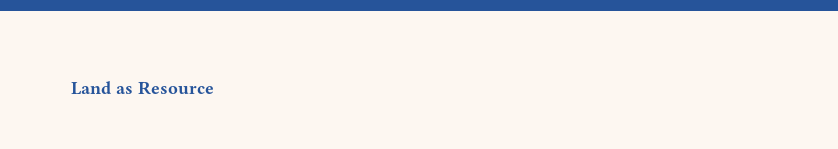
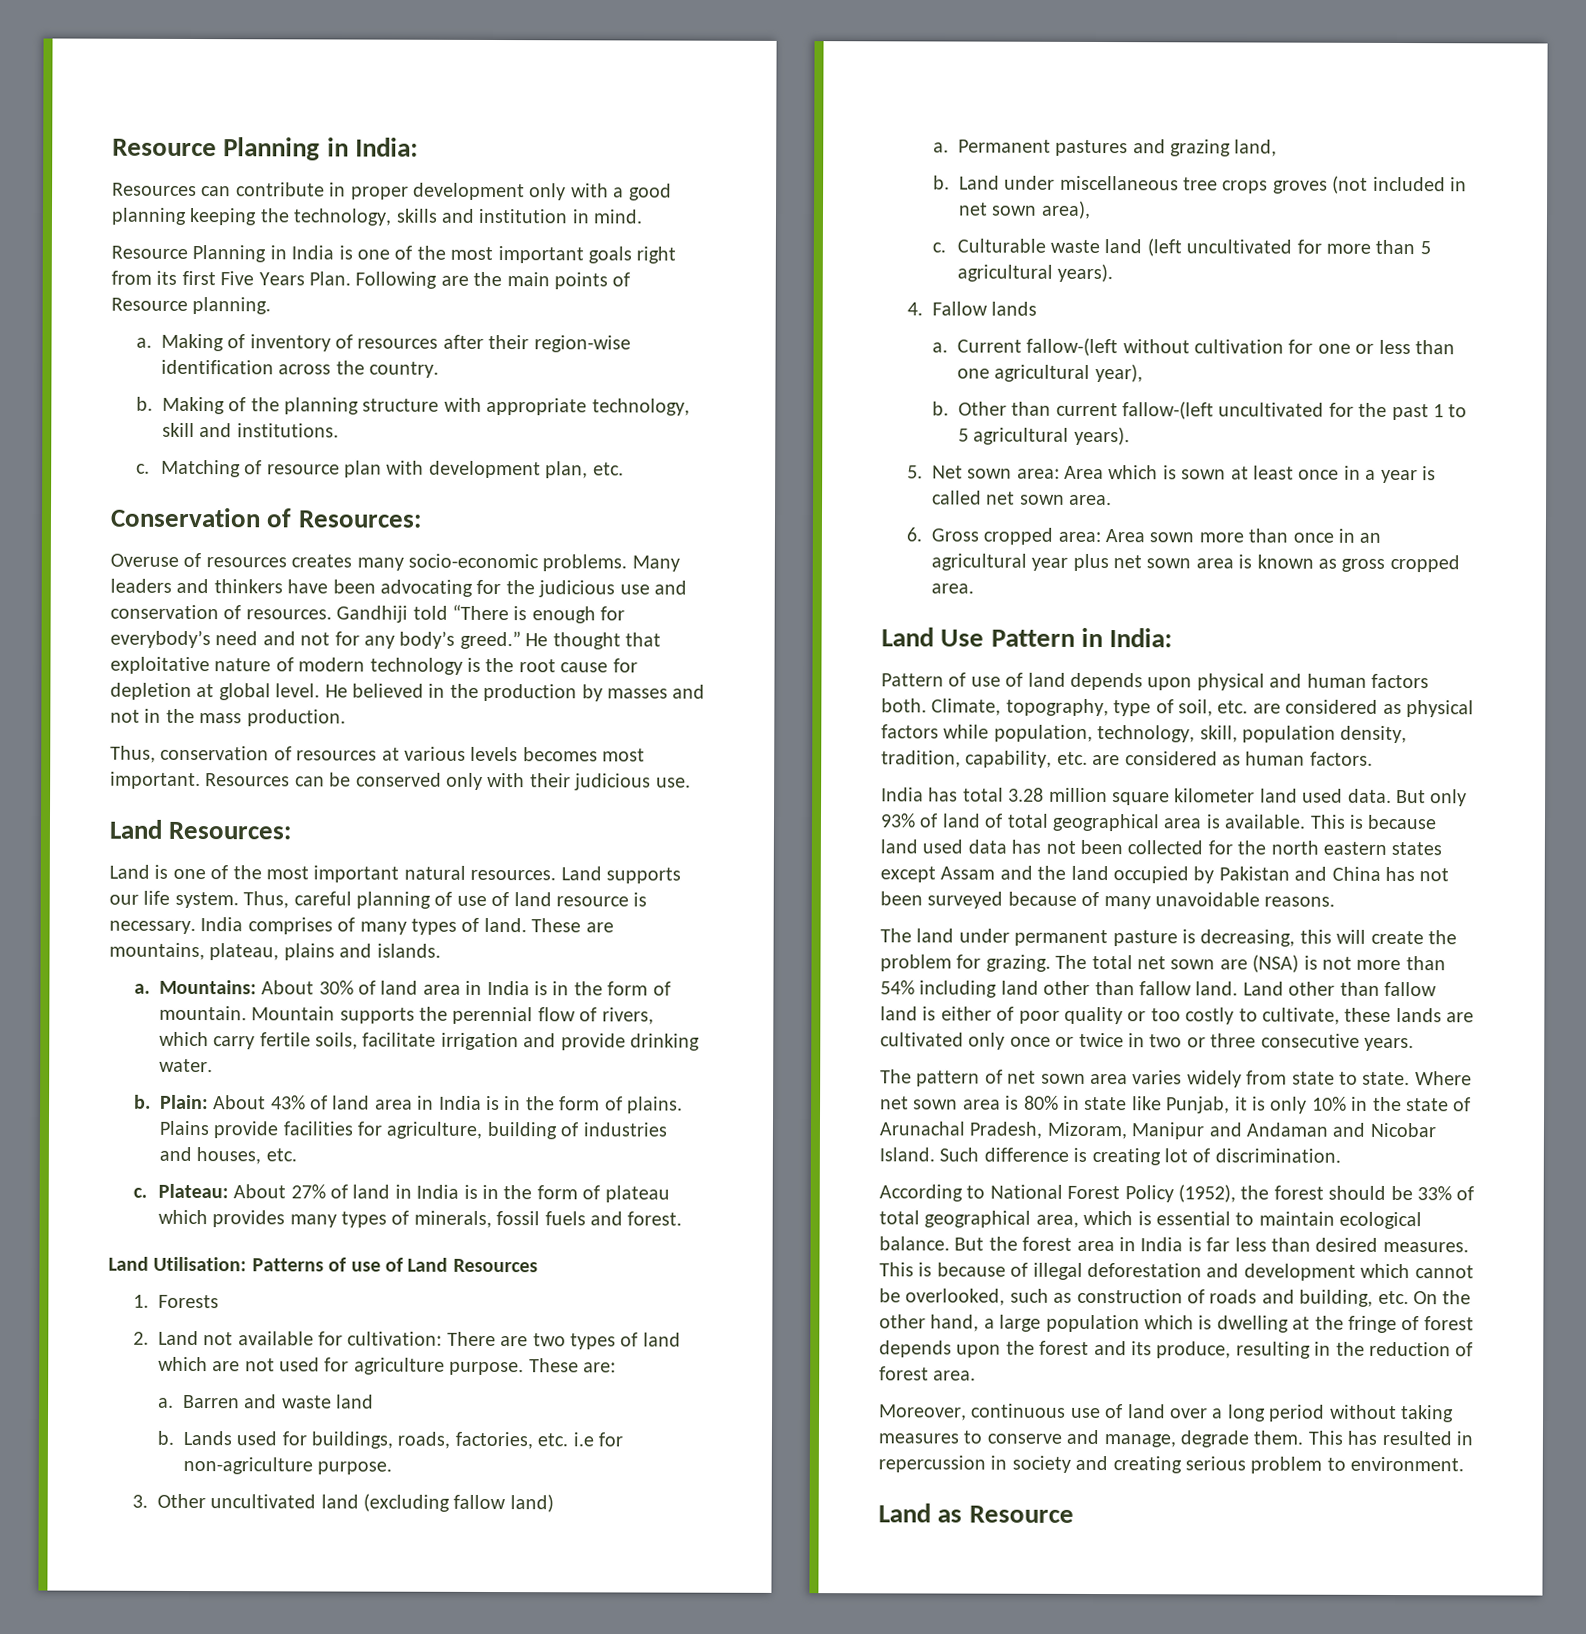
+ Resource Planning in India:
+ Resources can contribute in proper development only with a good planning keeping the technology, skills and institution in mind.
+ Resource Planning in India is one of the most important goals right from its first Five Years Plan. Following are the main points of Resource planning.
+ a. Making of inventory of resources after their region-wise identification across the country.
+ b. Making of the planning structure with appropriate technology, skill and institutions.
+ c. Matching of resource plan with development plan, etc.
+ Conservation of Resources:
+ Overuse of resources creates many socio-economic problems. Many leaders and thinkers have been advocating for the judicious use and conservation of resources. Gandhiji told “There is enough for everybody’s need and not for any body’s greed.” He thought that exploitative nature of modern technology is the root cause for depletion at global level. He believed in the production by masses and not in the mass production.
+ Thus, conservation of resources at various levels becomes most important. Resources can be conserved only with their judicious use.
+ Land Resources:
+ Land is one of the most important natural resources. Land supports our life system. Thus, careful planning of use of land resource is necessary. India comprises of many types of land. These are mountains, plateau, plains and islands.
+ a. Mountains: About 30% of land area in India is in the form of mountain. Mountain supports the perennial flow of rivers, which carry fertile soils, facilitate irrigation and provide drinking water.
+ b. Plain: About 43% of land area in India is in the form of plains. Plains provide facilities for agriculture, building of industries and houses, etc.
+ c. Plateau: About 27% of land in India is in the form of plateau which provides many types of minerals, fossil fuels and forest.
+ Land Utilisation: Patterns of use of Land Resources
+ 1. Forests
+ 2. Land not available for cultivation: There are two types of land which are not used for agriculture purpose. These are:
+ a. Barren and waste land
+ b. Lands used for buildings, roads, factories, etc. i.e for non-agriculture purpose.
+ 3. Other uncultivated land (excluding fallow land)
+ a. Permanent pastures and grazing land,
+ b. Land under miscellaneous tree crops groves (not included in net sown area),
+ c. Culturable waste land (left uncultivated for more than 5 agricultural years).
+ 4. Fallow lands
+ a. Current fallow-(left without cultivation for one or less than one agricultural year),
+ b. Other than current fallow-(left uncultivated for the past 1 to 5 agricultural years).
+ 5. Net sown area: Area which is sown at least once in a year is called net sown area.
+ 6. Gross cropped area: Area sown more than once in an agricultural year plus net sown area is known as gross cropped area.
+ Land Use Pattern in India:
+ Pattern of use of land depends upon physical and human factors both. Climate, topography, type of soil, etc. are considered as physical factors while population, technology, skill, population density, tradition, capability, etc. are considered as human factors.
+ India has total 3.28 million square kilometer land used data. But only 93% of land of total geographical area is available. This is because land used data has not been collected for the north eastern states except Assam and the land occupied by Pakistan and China has not been surveyed because of many unavoidable reasons.
+ The land under permanent pasture is decreasing, this will create the problem for grazing. The total net sown are (NSA) is not more than 54% including land other than fallow land. Land other than fallow land is either of poor quality or too costly to cultivate, these lands are cultivated only once or twice in two or three consecutive years.
+ The pattern of net sown area varies widely from state to state. Where net sown area is 80% in state like Punjab, it is only 10% in the state of Arunachal Pradesh, Mizoram, Manipur and Andaman and Nicobar Island. Such difference is creating lot of discrimination.
+ According to National Forest Policy (1952), the forest should be 33% of total geographical area, which is essential to maintain ecological balance. But the forest area in India is far less than desired measures. This is because of illegal deforestation and development which cannot be overlooked, such as construction of roads and building, etc. On the other hand, a large population which is dwelling at the fringe of forest depends upon the forest and its produce, resulting in the reduction of forest area.
+ Moreover, continuous use of land over a long period without taking measures to conserve and manage, degrade them. This has resulted in repercussion in society and creating serious problem to environment.

